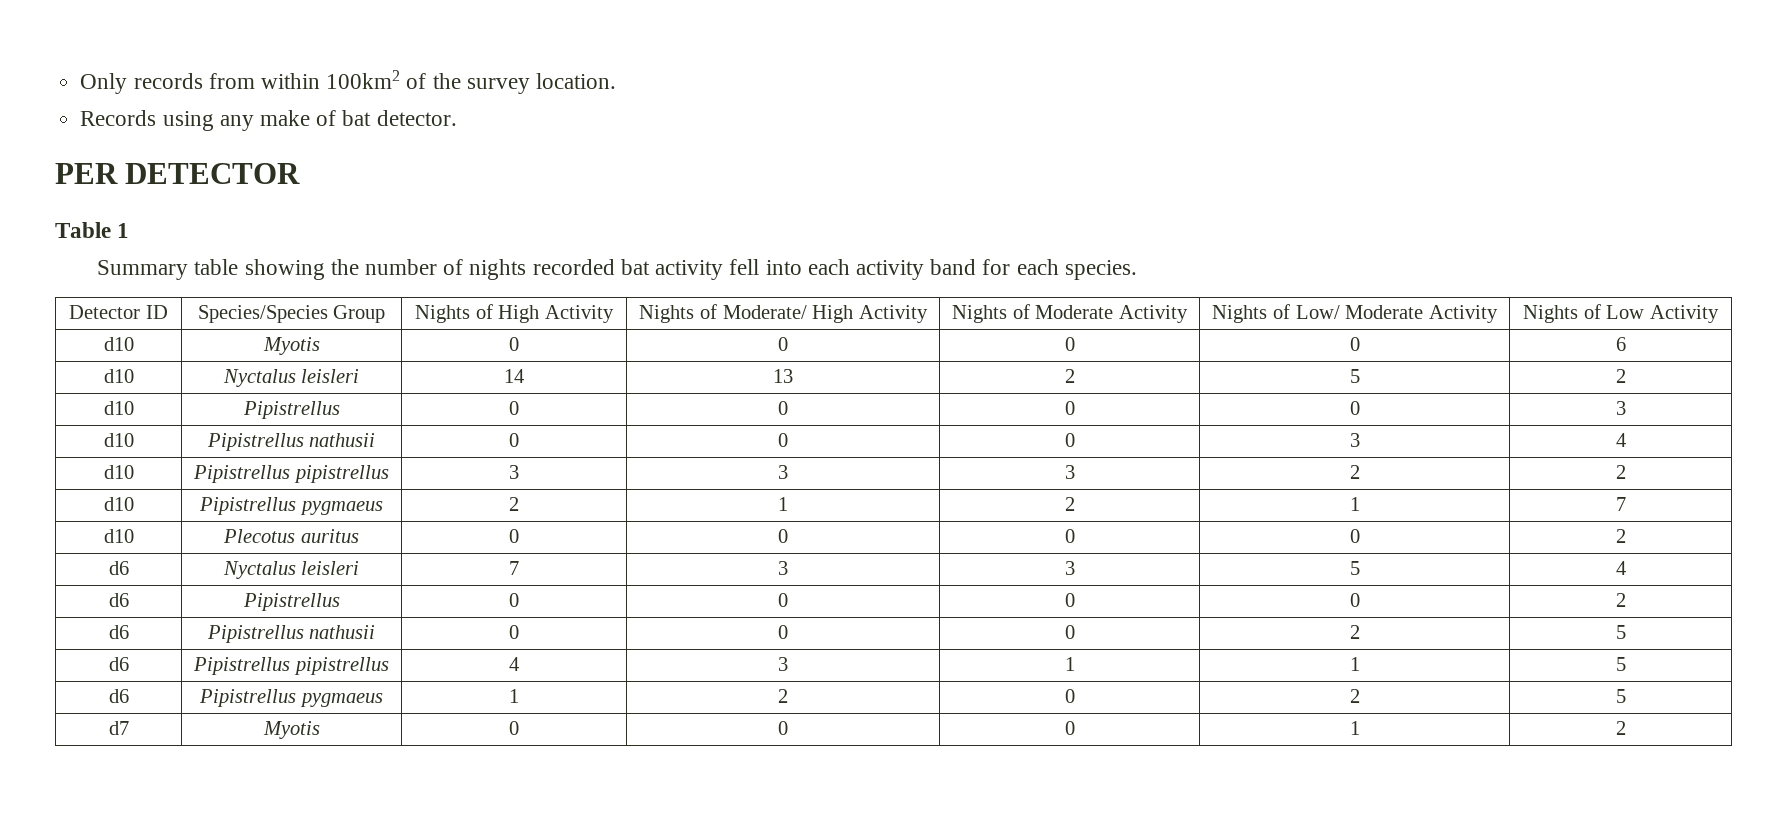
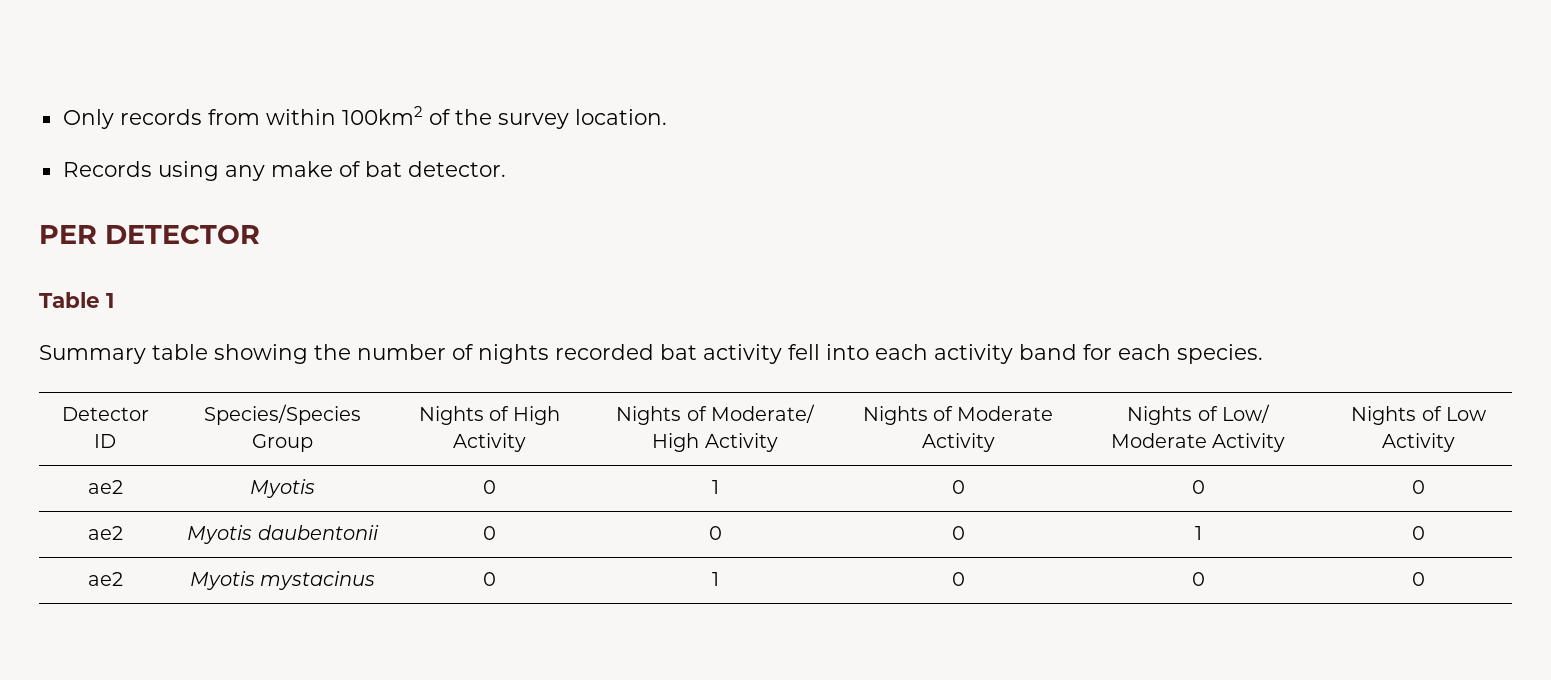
- d10 | Myotis | 0 | 0 | 0 | 0 | 6
- d10 | Nyctalus leisleri | 14 | 13 | 2 | 5 | 2
- d10 | Pipistrellus | 0 | 0 | 0 | 0 | 3
- d10 | Pipistrellus nathusii | 0 | 0 | 0 | 3 | 4
- d10 | Pipistrellus pipistrellus | 3 | 3 | 3 | 2 | 2
- d10 | Pipistrellus pygmaeus | 2 | 1 | 2 | 1 | 7
- d10 | Plecotus auritus | 0 | 0 | 0 | 0 | 2
- d6 | Nyctalus leisleri | 7 | 3 | 3 | 5 | 4
- d6 | Pipistrellus | 0 | 0 | 0 | 0 | 2
- d6 | Pipistrellus nathusii | 0 | 0 | 0 | 2 | 5
- d6 | Pipistrellus pipistrellus | 4 | 3 | 1 | 1 | 5
- d6 | Pipistrellus pygmaeus | 1 | 2 | 0 | 2 | 5
- d7 | Myotis | 0 | 0 | 0 | 1 | 2
+ ae2 | Myotis | 0 | 1 | 0 | 0 | 0
+ ae2 | Myotis daubentonii | 0 | 0 | 0 | 1 | 0
+ ae2 | Myotis mystacinus | 0 | 1 | 0 | 0 | 0

